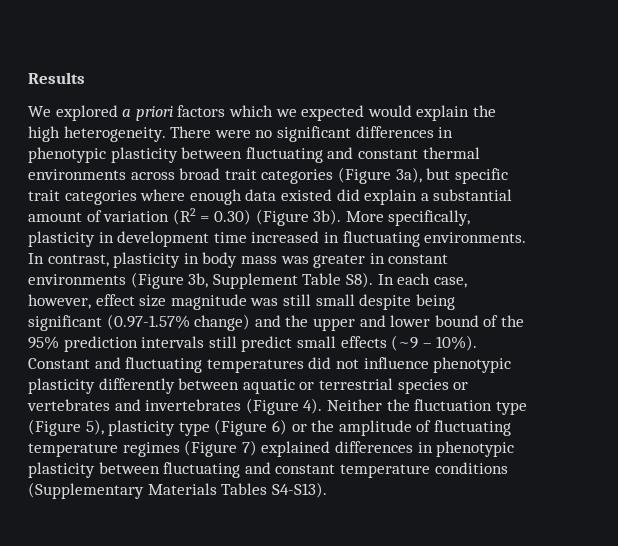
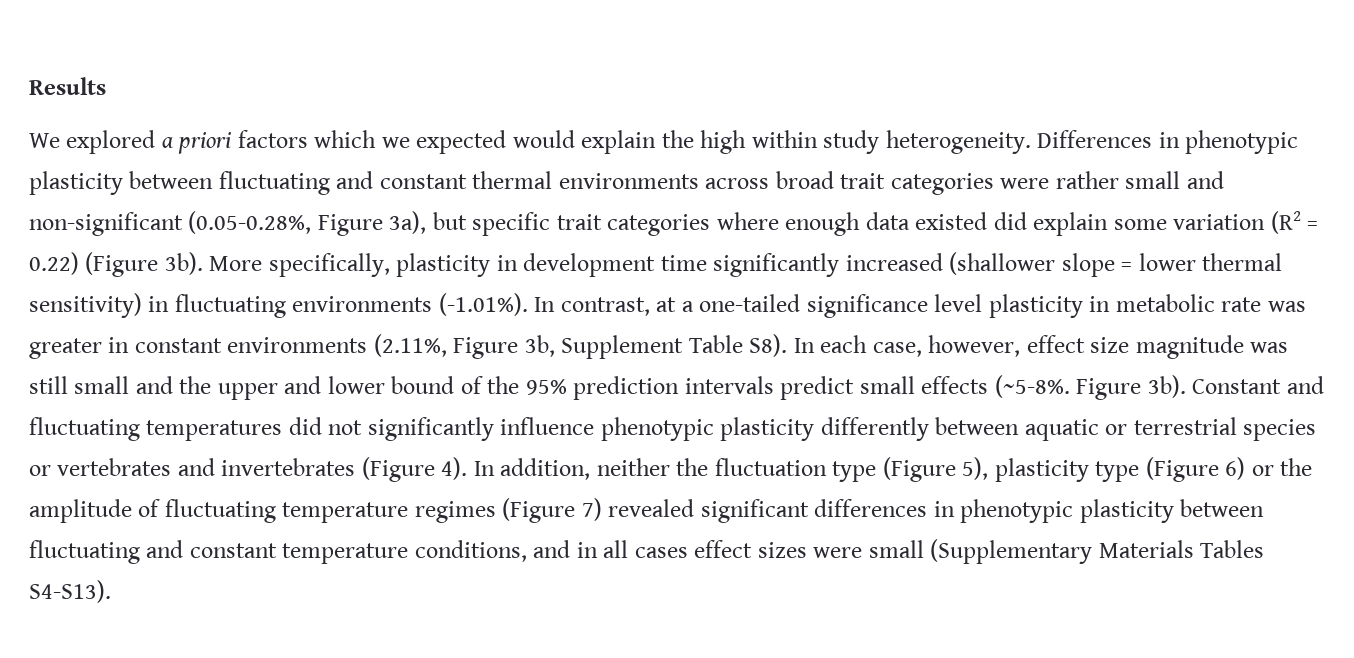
- We explored a priori factors which we expected would explain the high heterogeneity. There were no significant differences in phenotypic plasticity between fluctuating and constant thermal environments across broad trait categories (Figure 3a), but specific trait categories where enough data existed did explain a substantial amount of variation (R2 = 0.30) (Figure 3b).
+ We explored a priori factors which we expected would explain the high within study heterogeneity. Differences in phenotypic plasticity between fluctuating and constant thermal environments across broad trait categories were rather small and non-significant (0.05-0.28%, Figure 3a), but specific trait categories where enough data existed did explain some variation (R2 = 0.22) (Figure 3b).
- More specifically, plasticity in development time increased in fluctuating environments. In contrast, plasticity in body mass was greater in constant environments (Figure 3b, Supplement Table S8). In each case, however, effect size magnitude was still small despite being significant (0.97-1.57% change) and the upper and lower bound of the 95% prediction intervals still predict small effects (~9 – 10%).
+ More specifically, plasticity in development time significantly increased (shallower slope = lower thermal sensitivity) in fluctuating environments (-1.01%). In contrast, at a one-tailed significance level plasticity in metabolic rate was greater in constant environments (2.11%, Figure 3b, Supplement Table S8). In each case, however, effect size magnitude was still small and the upper and lower bound of the 95% prediction intervals predict small effects (~5-8%. Figure 3b).
- Constant and fluctuating temperatures did not influence phenotypic plasticity differently between aquatic or terrestrial species or vertebrates and invertebrates (Figure 4).
+ Constant and fluctuating temperatures did not significantly influence phenotypic plasticity differently between aquatic or terrestrial species or vertebrates and invertebrates (Figure 4).
- Neither the fluctuation type (Figure 5), plasticity type (Figure 6) or the amplitude of fluctuating temperature regimes (Figure 7) explained differences in phenotypic plasticity between fluctuating and constant temperature conditions (Supplementary Materials Tables S4-S13).
+ In addition, neither the fluctuation type (Figure 5), plasticity type (Figure 6) or the amplitude of fluctuating temperature regimes (Figure 7) revealed significant differences in phenotypic plasticity between fluctuating and constant temperature conditions, and in all cases effect sizes were small (Supplementary Materials Tables S4-S13).

